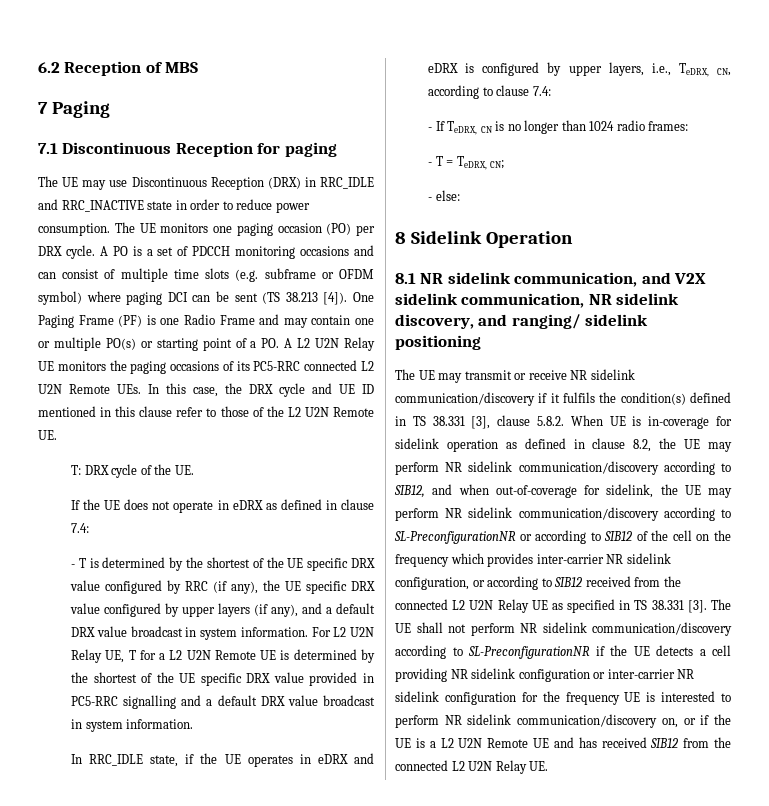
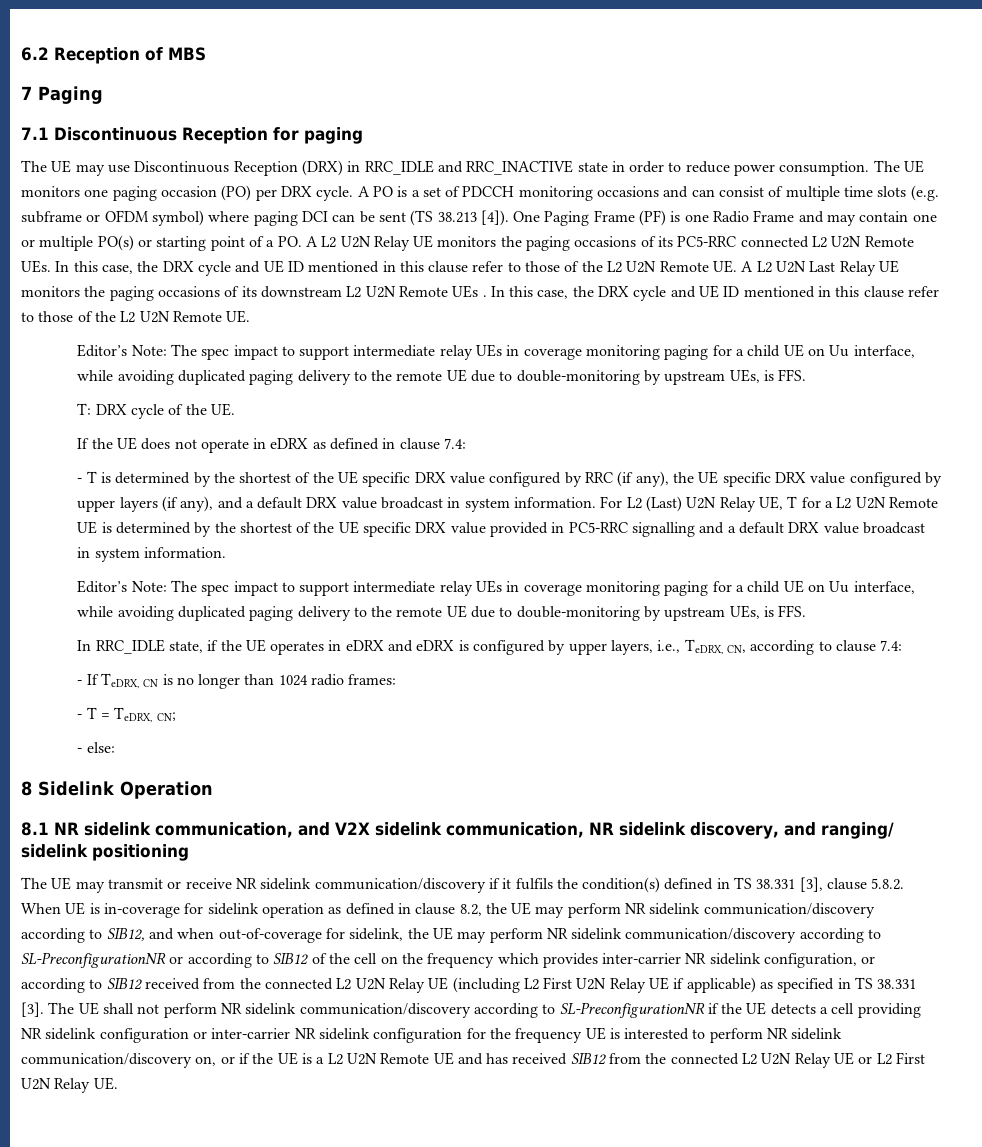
- One Paging Frame (PF) is one Radio Frame and may contain one or multiple PO(s) or starting point of a PO. A L2 U2N Relay UE monitors the paging occasions of its PC5-RRC connected L2 U2N Remote UEs. In this case, the DRX cycle and UE ID mentioned in this clause refer to those of the L2 U2N Remote UE.
+ One Paging Frame (PF) is one Radio Frame and may contain one or multiple PO(s) or starting point of a PO. A L2 U2N Relay UE monitors the paging occasions of its PC5-RRC connected L2 U2N Remote UEs. In this case, the DRX cycle and UE ID mentioned in this clause refer to those of the L2 U2N Remote UE. A L2 U2N Last Relay UE monitors the paging occasions of its downstream L2 U2N Remote UEs . In this case, the DRX cycle and UE ID mentioned in this clause refer to those of the L2 U2N Remote UE.
+ Editor’s Note: The spec impact to support intermediate relay UEs in coverage monitoring paging for a child UE on Uu interface, while avoiding duplicated paging delivery to the remote UE due to double-monitoring by upstream UEs, is FFS.
- For L2 U2N Relay UE, T for a L2 U2N Remote UE is determined by the shortest of the UE specific DRX value provided in PC5-RRC signalling and a default DRX value broadcast in system information.
+ For L2 (Last) U2N Relay UE, T for a L2 U2N Remote UE is determined by the shortest of the UE specific DRX value provided in PC5-RRC signalling and a default DRX value broadcast in system information.
+ Editor’s Note: The spec impact to support intermediate relay UEs in coverage monitoring paging for a child UE on Uu interface, while avoiding duplicated paging delivery to the remote UE due to double-monitoring by upstream UEs, is FFS.
- The UE may transmit or receive NR sidelink communication/discovery if it fulfils the condition(s) defined in TS 38.331 [3], clause 5.8.2. When UE is in-coverage for sidelink operation as defined in clause 8.2, the UE may perform NR sidelink communication/discovery according to SIB12, and when out-of-coverage for sidelink, the UE may perform NR sidelink communication/discovery according to SL-PreconfigurationNR or according to SIB12 of the cell on the frequency which provides inter-carrier NR sidelink configuration, or according to SIB12 received from the connected L2 U2N Relay UE as specified in TS 38.331 [3].
+ The UE may transmit or receive NR sidelink communication/discovery if it fulfils the condition(s) defined in TS 38.331 [3], clause 5.8.2. When UE is in-coverage for sidelink operation as defined in clause 8.2, the UE may perform NR sidelink communication/discovery according to SIB12, and when out-of-coverage for sidelink, the UE may perform NR sidelink communication/discovery according to SL-PreconfigurationNR or according to SIB12 of the cell on the frequency which provides inter-carrier NR sidelink configuration, or according to SIB12 received from the connected L2 U2N Relay UE (including L2 First U2N Relay UE if applicable) as specified in TS 38.331 [3].
- The UE shall not perform NR sidelink communication/discovery according to SL-PreconfigurationNR if the UE detects a cell providing NR sidelink configuration or inter-carrier NR sidelink configuration for the frequency UE is interested to perform NR sidelink communication/discovery on, or if the UE is a L2 U2N Remote UE and has received SIB12 from the connected L2 U2N Relay UE.
+ The UE shall not perform NR sidelink communication/discovery according to SL-PreconfigurationNR if the UE detects a cell providing NR sidelink configuration or inter-carrier NR sidelink configuration for the frequency UE is interested to perform NR sidelink communication/discovery on, or if the UE is a L2 U2N Remote UE and has received SIB12 from the connected L2 U2N Relay UE or L2 First U2N Relay UE.

